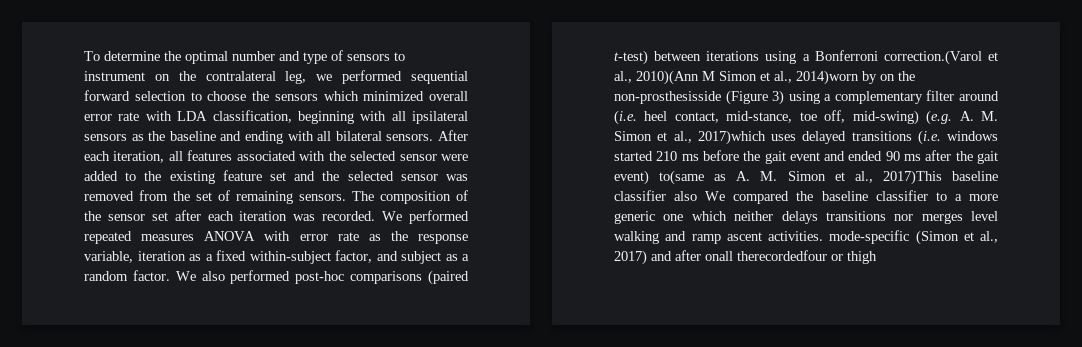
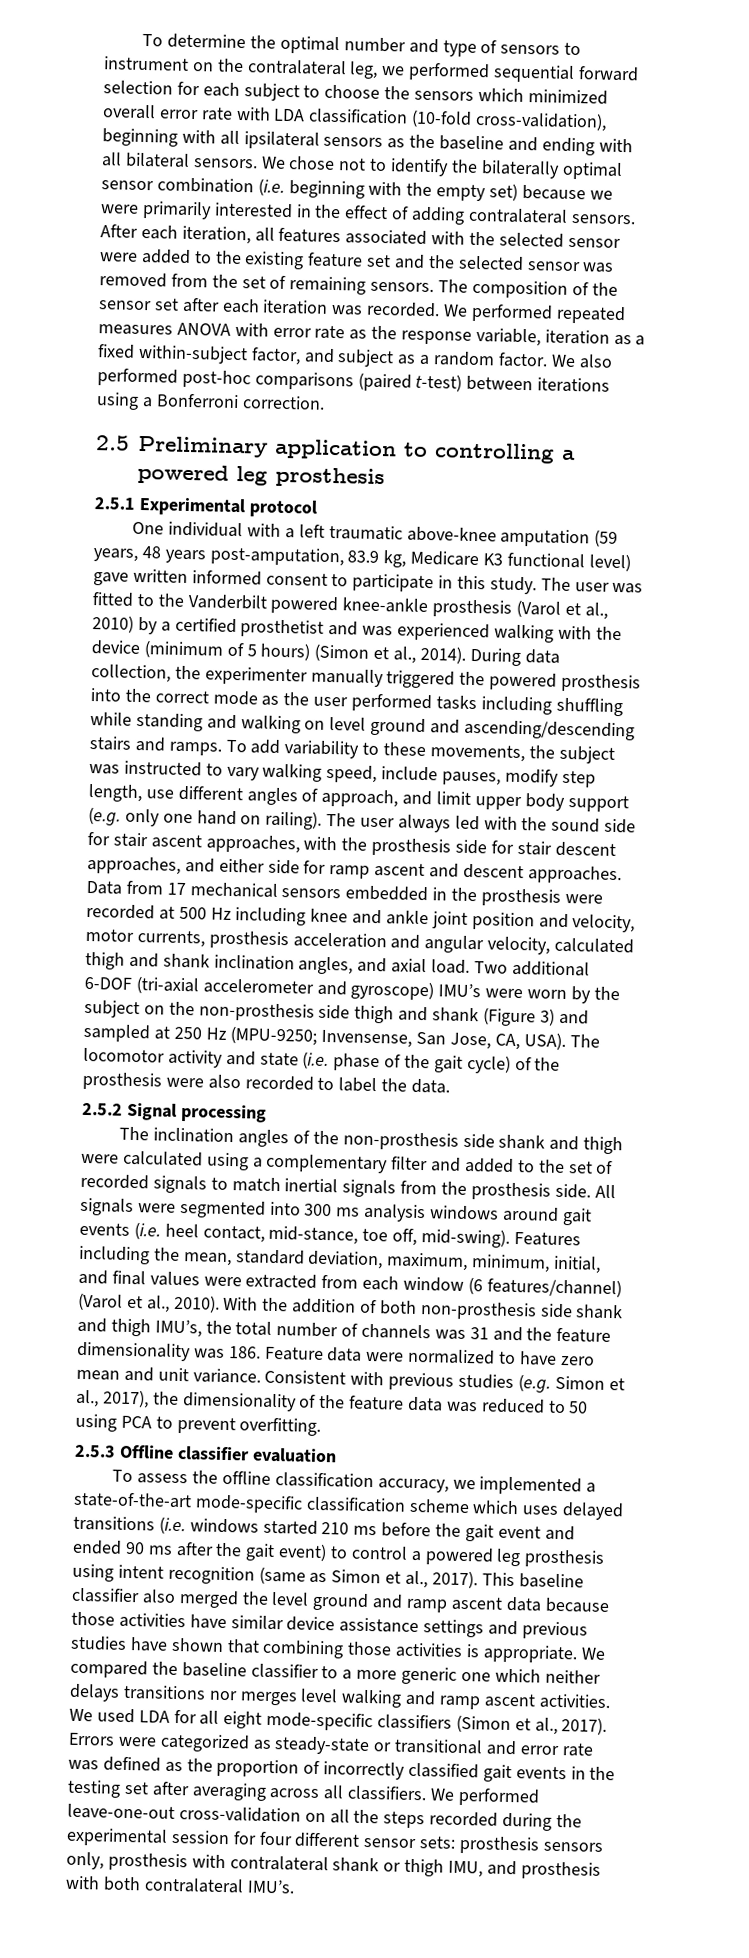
- To determine the optimal number and type of sensors to instrument on the contralateral leg, we performed sequential forward selection to choose the sensors which minimized overall error rate with LDA classification, beginning with all ipsilateral sensors as the baseline and ending with all bilateral sensors.
+ To determine the optimal number and type of sensors to instrument on the contralateral leg, we performed sequential forward selection for each subject to choose the sensors which minimized overall error rate with LDA classification (10-fold cross-validation), beginning with all ipsilateral sensors as the baseline and ending with all bilateral sensors.
+ We chose not to identify the bilaterally optimal sensor combination (i.e. beginning with the empty set) because we were primarily interested in the effect of adding contralateral sensors.
- We also performed post-hoc comparisons (paired t-test) between iterations using a Bonferroni correction.(Varol et al., 2010)(Ann M Simon et al., 2014)worn by on the non-prosthesisside (Figure 3) using a complementary filter around (i.e. heel contact, mid-stance, toe off, mid-swing) (e.g. A. M. Simon et al., 2017)which uses delayed transitions (i.e. windows started 210 ms before the gait event and ended 90 ms after the gait event) to(same as A. M. Simon et al., 2017)This baseline classifier also We compared the baseline classifier to a more generic one which neither delays transitions nor merges level walking and ramp ascent activities. mode-specific (Simon et al., 2017) and after onall therecordedfour or thigh
+ We also performed post-hoc comparisons (paired t-test) between iterations using a Bonferroni correction.
+ 2.5 Preliminary application to controlling a powered leg prosthesis
+ 2.5.1 Experimental protocol
+ One individual with a left traumatic above-knee amputation (59 years, 48 years post-amputation, 83.9 kg, Medicare K3 functional level) gave written informed consent to participate in this study. The user was fitted to the Vanderbilt powered knee-ankle prosthesis (Varol et al., 2010) by a certified prosthetist and was experienced walking with the device (minimum of 5 hours) (Simon et al., 2014). During data collection, the experimenter manually triggered the powered prosthesis into the correct mode as the user performed tasks including shuffling while standing and walking on level ground and ascending/descending stairs and ramps. To add variability to these movements, the subject was instructed to vary walking speed, include pauses, modify step length, use different angles of approach, and limit upper body support (e.g. only one hand on railing). The user always led with the sound side for stair ascent approaches, with the prosthesis side for stair descent approaches, and either side for ramp ascent and descent approaches. Data from 17 mechanical sensors embedded in the prosthesis were recorded at 500 Hz including knee and ankle joint position and velocity, motor currents, prosthesis acceleration and angular velocity, calculated thigh and shank inclination angles, and axial load. Two additional 6-DOF (tri-axial accelerometer and gyroscope) IMU’s were worn by the subject on the non-prosthesis side thigh and shank (Figure 3) and sampled at 250 Hz (MPU-9250; Invensense, San Jose, CA, USA). The locomotor activity and state (i.e. phase of the gait cycle) of the prosthesis were also recorded to label the data.
+ 2.5.2 Signal processing
+ The inclination angles of the non-prosthesis side shank and thigh were calculated using a complementary filter and added to the set of recorded signals to match inertial signals from the prosthesis side. All signals were segmented into 300 ms analysis windows around gait events (i.e. heel contact, mid-stance, toe off, mid-swing). Features including the mean, standard deviation, maximum, minimum, initial, and final values were extracted from each window (6 features/channel) (Varol et al., 2010). With the addition of both non-prosthesis side shank and thigh IMU’s, the total number of channels was 31 and the feature dimensionality was 186. Feature data were normalized to have zero mean and unit variance. Consistent with previous studies (e.g. Simon et al., 2017), the dimensionality of the feature data was reduced to 50 using PCA to prevent overfitting.
+ 2.5.3 Offline classifier evaluation
+ To assess the offline classification accuracy, we implemented a state-of-the-art mode-specific classification scheme which uses delayed transitions (i.e. windows started 210 ms before the gait event and ended 90 ms after the gait event) to control a powered leg prosthesis using intent recognition (same as Simon et al., 2017). This baseline classifier also merged the level ground and ramp ascent data because those activities have similar device assistance settings and previous studies have shown that combining those activities is appropriate. We compared the baseline classifier to a more generic one which neither delays transitions nor merges level walking and ramp ascent activities. We used LDA for all eight mode-specific classifiers (Simon et al., 2017). Errors were categorized as steady-state or transitional and error rate was defined as the proportion of incorrectly classified gait events in the testing set after averaging across all classifiers. We performed leave-one-out cross-validation on all the steps recorded during the experimental session for four different sensor sets: prosthesis sensors only, prosthesis with contralateral shank or thigh IMU, and prosthesis with both contralateral IMU’s.

